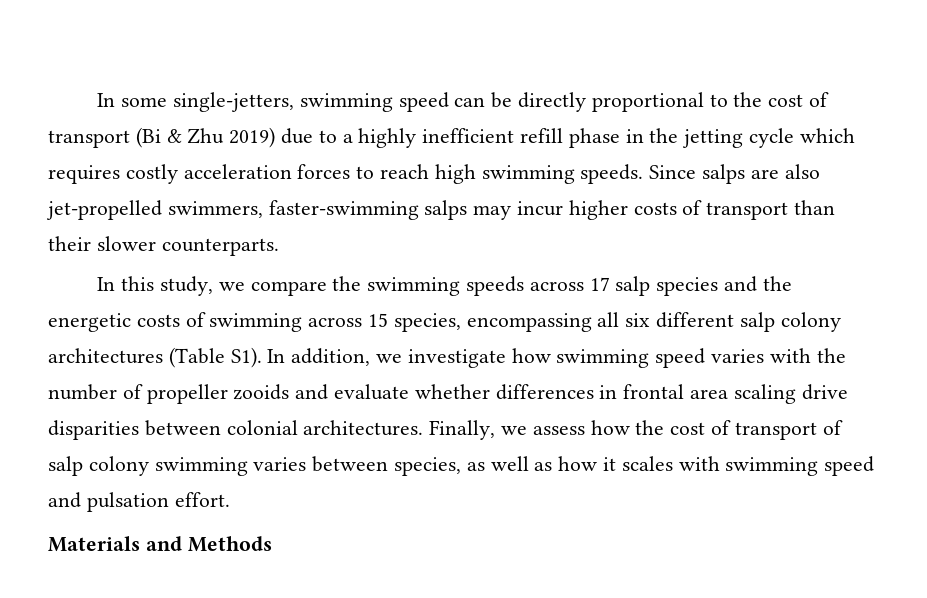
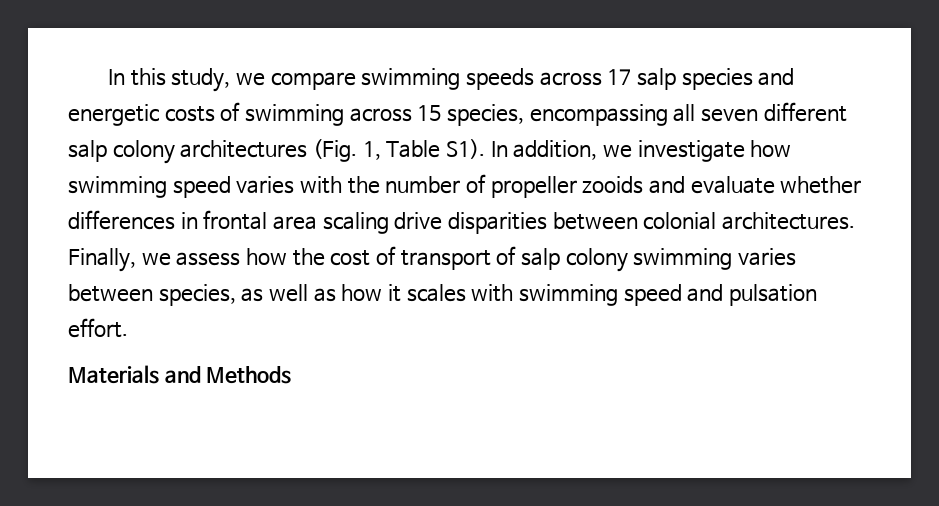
- In some single-jetters, swimming speed can be directly proportional to the cost of transport (Bi & Zhu 2019) due to a highly inefficient refill phase in the jetting cycle which requires costly acceleration forces to reach high swimming speeds. Since salps are also jet-propelled swimmers, faster-swimming salps may incur higher costs of transport than their slower counterparts.
- In this study, we compare the swimming speeds across 17 salp species and the energetic costs of swimming across 15 species, encompassing all six different salp colony architectures (Table S1). In addition, we investigate how swimming speed varies with the number of propeller zooids and evaluate whether differences in frontal area scaling drive disparities between colonial architectures.
+ In this study, we compare swimming speeds across 17 salp species and energetic costs of swimming across 15 species, encompassing all seven different salp colony architectures (Fig. 1, Table S1). In addition, we investigate how swimming speed varies with the number of propeller zooids and evaluate whether differences in frontal area scaling drive disparities between colonial architectures.

